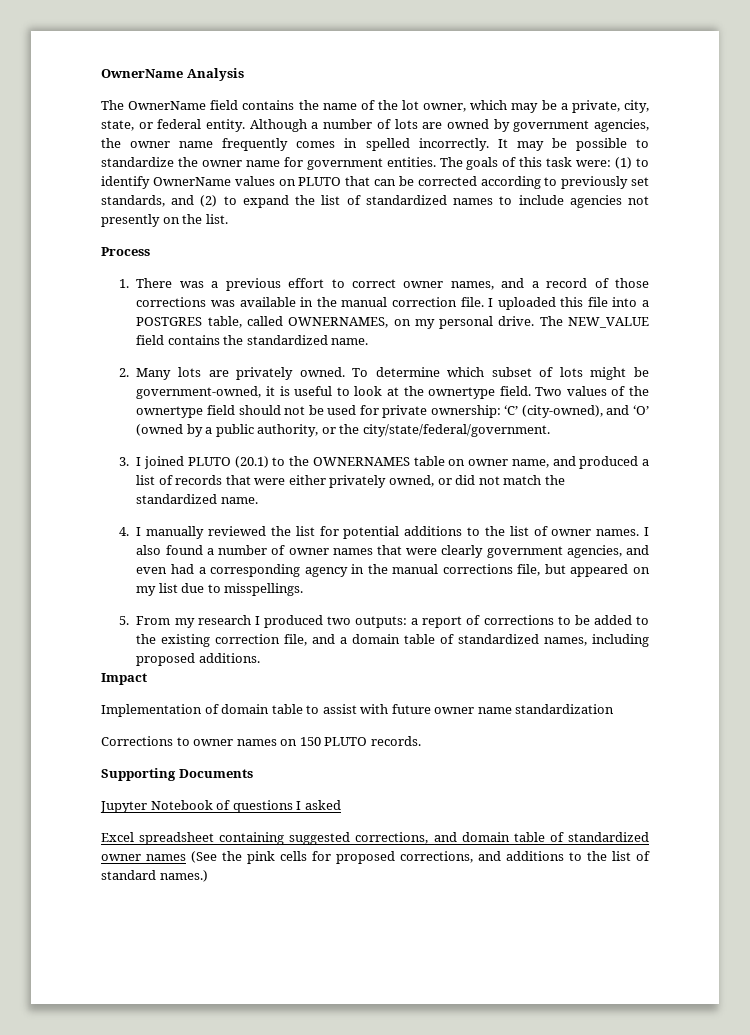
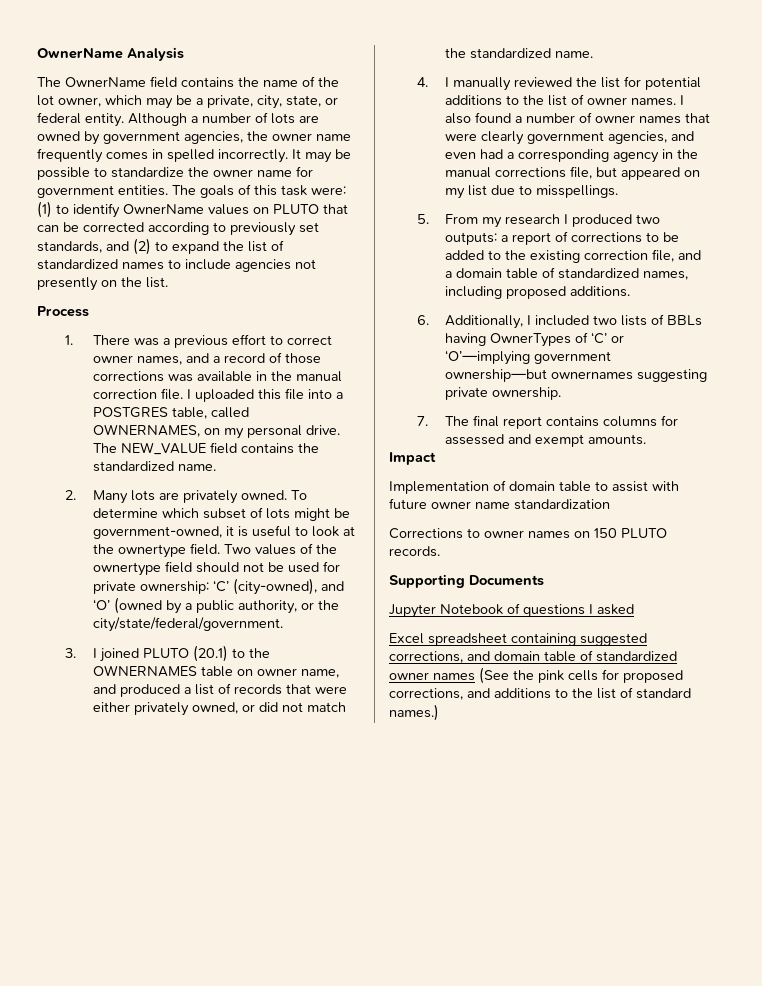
+ 6. Additionally, I included two lists of BBLs having OwnerTypes of ‘C’ or ‘O’—implying government ownership—but ownernames suggesting private ownership.
+ 7. The final report contains columns for assessed and exempt amounts.

